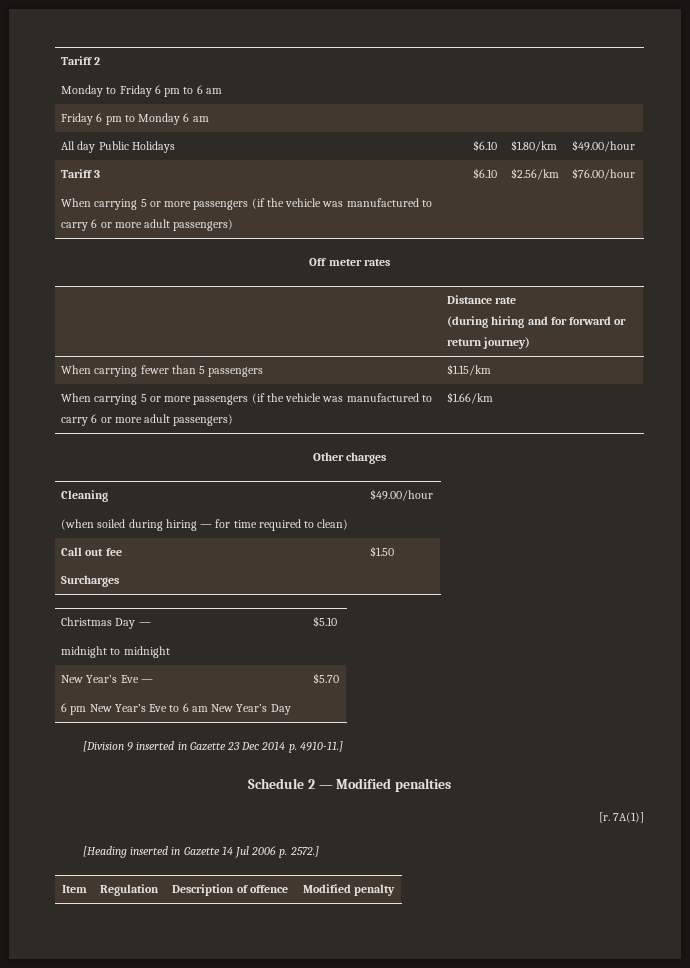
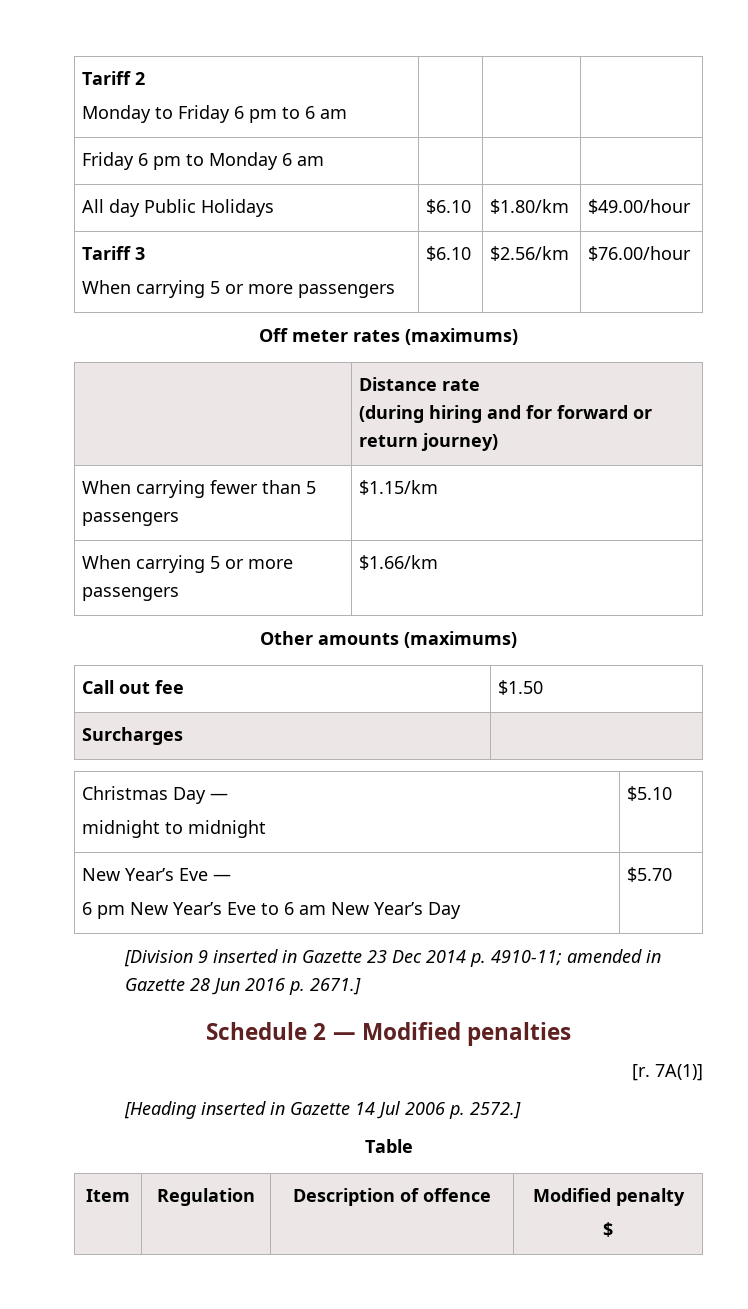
  Tariff 3
- When carrying 5 or more passengers (if the vehicle was manufactured to carry 6 or more adult passengers) | $6.10 | $2.56/km | $76.00/hour
+ When carrying 5 or more passengers | $6.10 | $2.56/km | $76.00/hour
- Off meter rates
+ Off meter rates (maximums)
- When carrying 5 or more passengers (if the vehicle was manufactured to carry 6 or more adult passengers) | $1.66/km
- Other charges
- Cleaning
- (when soiled during hiring — for time required to clean) | $49.00/hour
+ When carrying 5 or more passengers | $1.66/km
+ Other amounts (maximums)
- [Division 9 inserted in Gazette 23 Dec 2014 p. 4910-11.]
+ [Division 9 inserted in Gazette 23 Dec 2014 p. 4910-11; amended in Gazette 28 Jun 2016 p. 2671.]
+ Table
  Item | Regulation | Description of offence | Modified penalty
+ $

